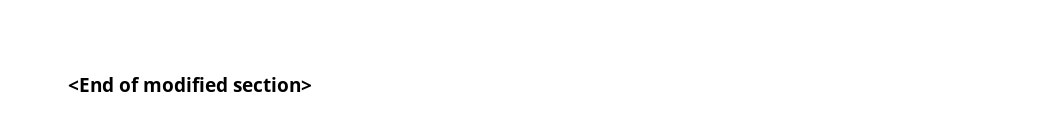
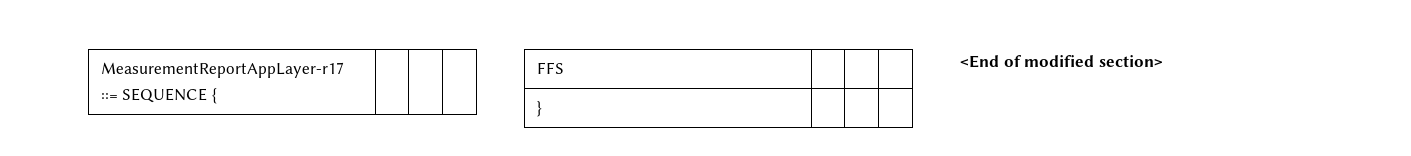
+ MeasurementReportAppLayer-r17 ::= SEQUENCE { | | |
+ FFS | | |
+ } | | |

